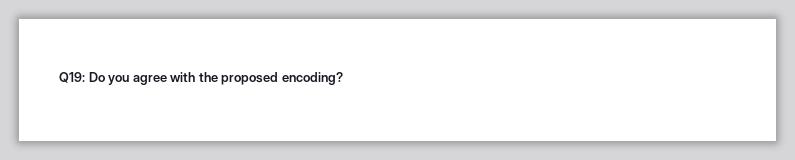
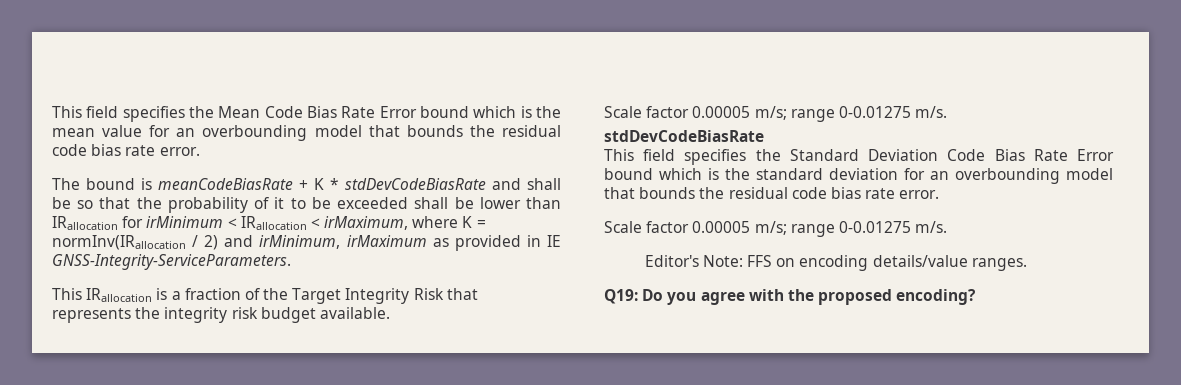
+ This field specifies the Mean Code Bias Rate Error bound which is the mean value for an overbounding model that bounds the residual code bias rate error.
+ The bound is meanCodeBiasRate + K * stdDevCodeBiasRate and shall be so that the probability of it to be exceeded shall be lower than IRallocation for irMinimum < IRallocation < irMaximum, where K = normInv(IRallocation / 2) and irMinimum, irMaximum as provided in IE GNSS-Integrity-ServiceParameters.
+ This IRallocation is a fraction of the Target Integrity Risk that represents the integrity risk budget available.
+ Scale factor 0.00005 m/s; range 0-0.01275 m/s.
+ stdDevCodeBiasRate
+ This field specifies the Standard Deviation Code Bias Rate Error bound which is the standard deviation for an overbounding model that bounds the residual code bias rate error.
+ Scale factor 0.00005 m/s; range 0-0.01275 m/s.
+ Editor's Note: FFS on encoding details/value ranges.

